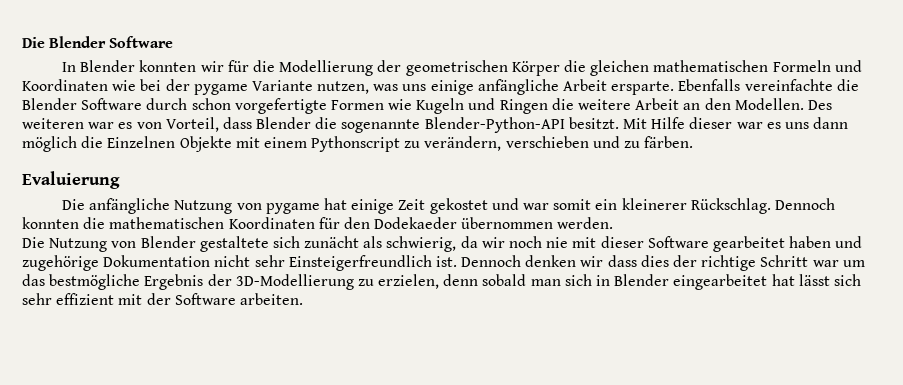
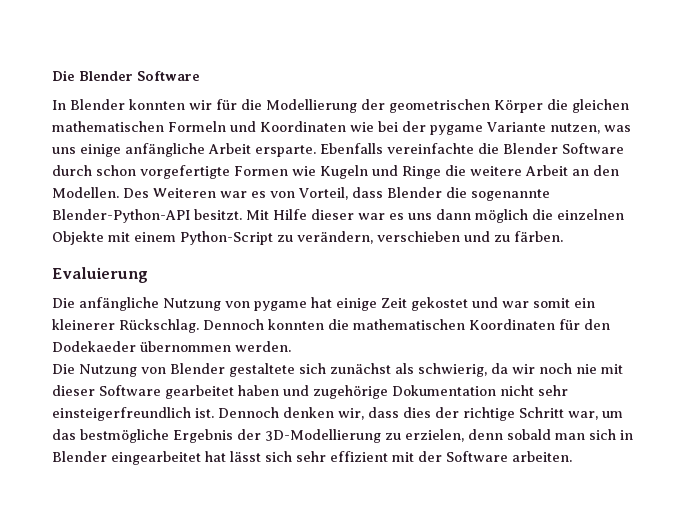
- Ebenfalls vereinfachte die Blender Software durch schon vorgefertigte Formen wie Kugeln und Ringen die weitere Arbeit an den Modellen.
+ Ebenfalls vereinfachte die Blender Software durch schon vorgefertigte Formen wie Kugeln und Ringe die weitere Arbeit an den Modellen.
- Des weiteren war es von Vorteil, dass Blender die sogenannte Blender-Python-API besitzt.
+ Des Weiteren war es von Vorteil, dass Blender die sogenannte Blender-Python-API besitzt.
- Mit Hilfe dieser war es uns dann möglich die Einzelnen Objekte mit einem Pythonscript zu verändern, verschieben und zu färben.
+ Mit Hilfe dieser war es uns dann möglich die einzelnen Objekte mit einem Python-Script zu verändern, verschieben und zu färben.
- Die Nutzung von Blender gestaltete sich zunächt als schwierig, da wir noch nie mit dieser Software gearbeitet haben und zugehörige Dokumentation nicht sehr Einsteigerfreundlich ist.
+ Die Nutzung von Blender gestaltete sich zunächst als schwierig, da wir noch nie mit dieser Software gearbeitet haben und zugehörige Dokumentation nicht sehr einsteigerfreundlich ist.
- Dennoch denken wir dass dies der richtige Schritt war um das bestmögliche Ergebnis der 3D-Modellierung zu erzielen, denn sobald man sich in Blender eingearbeitet hat lässt sich sehr effizient mit der Software arbeiten.
+ Dennoch denken wir, dass dies der richtige Schritt war, um das bestmögliche Ergebnis der 3D-Modellierung zu erzielen, denn sobald man sich in Blender eingearbeitet hat lässt sich sehr effizient mit der Software arbeiten.

